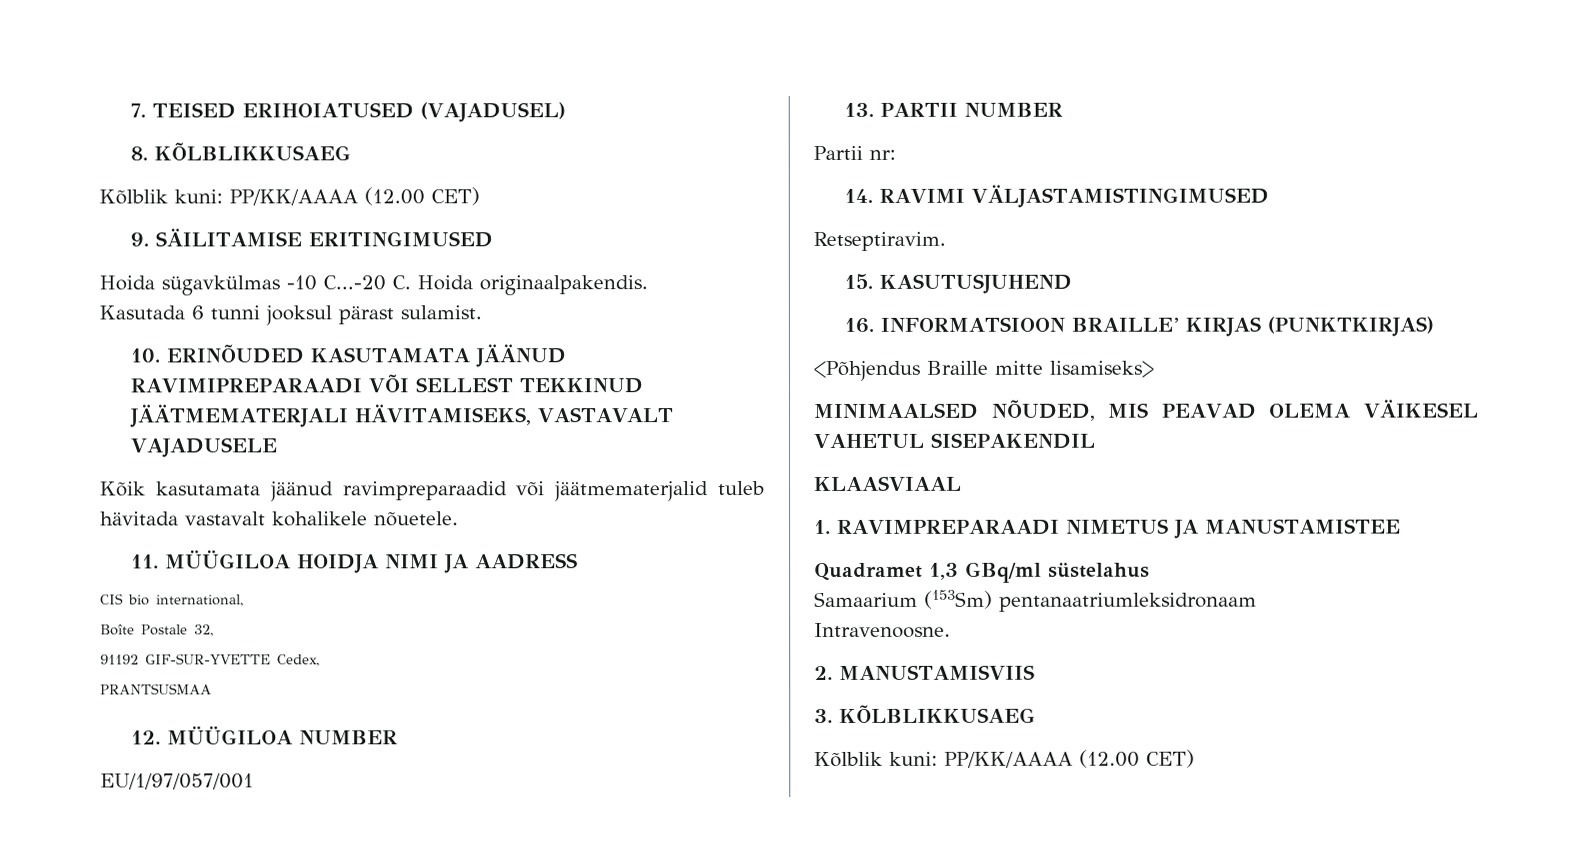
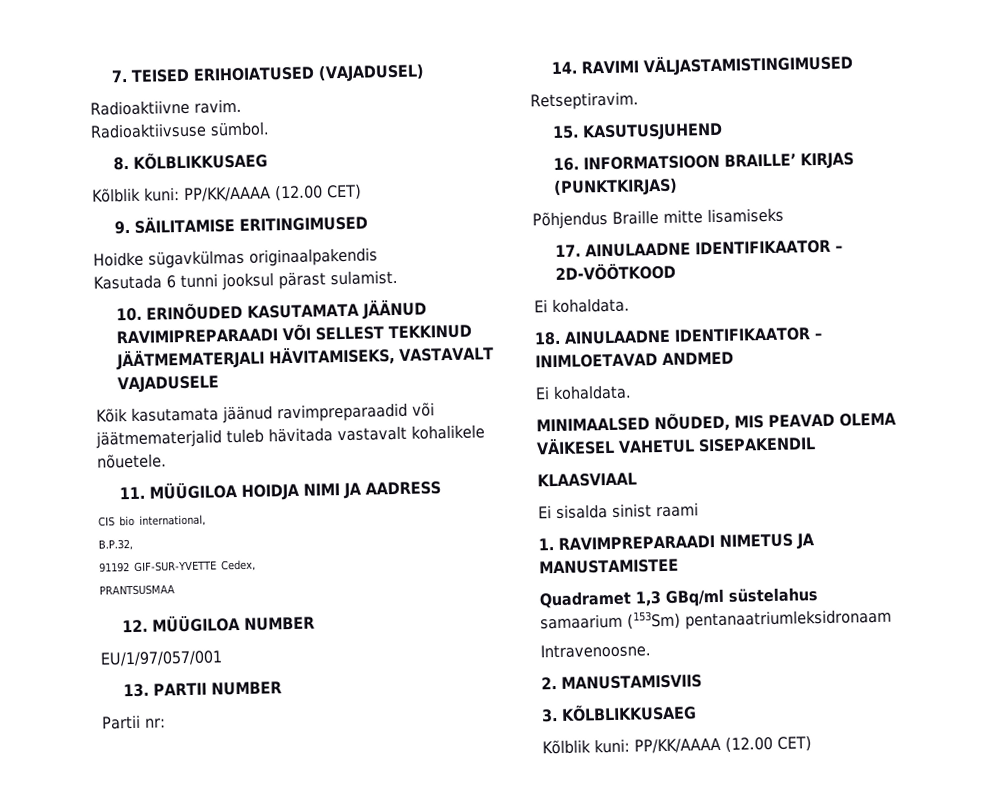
+ Radioaktiivne ravim.
+ Radioaktiivsuse sümbol.
- Hoida sügavkülmas -10 C...-20 C. Hoida originaalpakendis.
+ Hoidke sügavkülmas originaalpakendis
- Boîte Postale 32,
+ B.P.32,
- <Põhjendus Braille mitte lisamiseks>
+ Põhjendus Braille mitte lisamiseks
+ 17. AINULAADNE IDENTIFIKAATOR – 2D-VÖÖTKOOD
+ Ei kohaldata.
+ 18. AINULAADNE IDENTIFIKAATOR – INIMLOETAVAD ANDMED
+ Ei kohaldata.
+ Ei sisalda sinist raami
- Samaarium (153Sm) pentanaatriumleksidronaam
+ samaarium (153Sm) pentanaatriumleksidronaam

